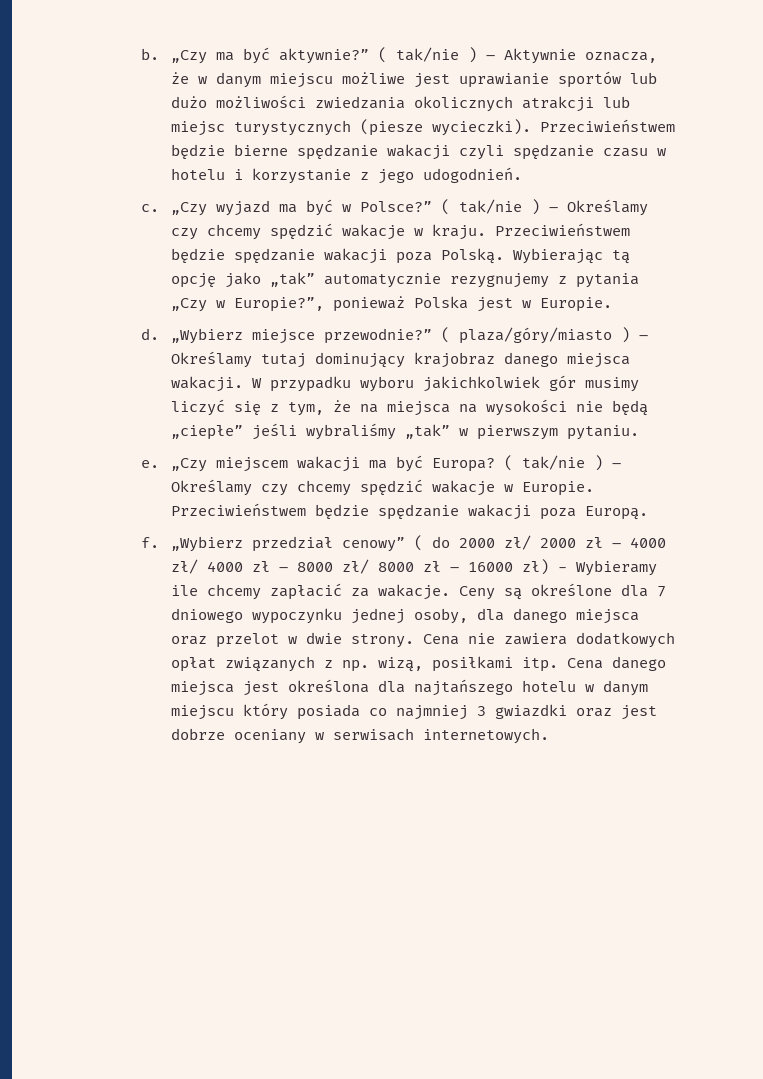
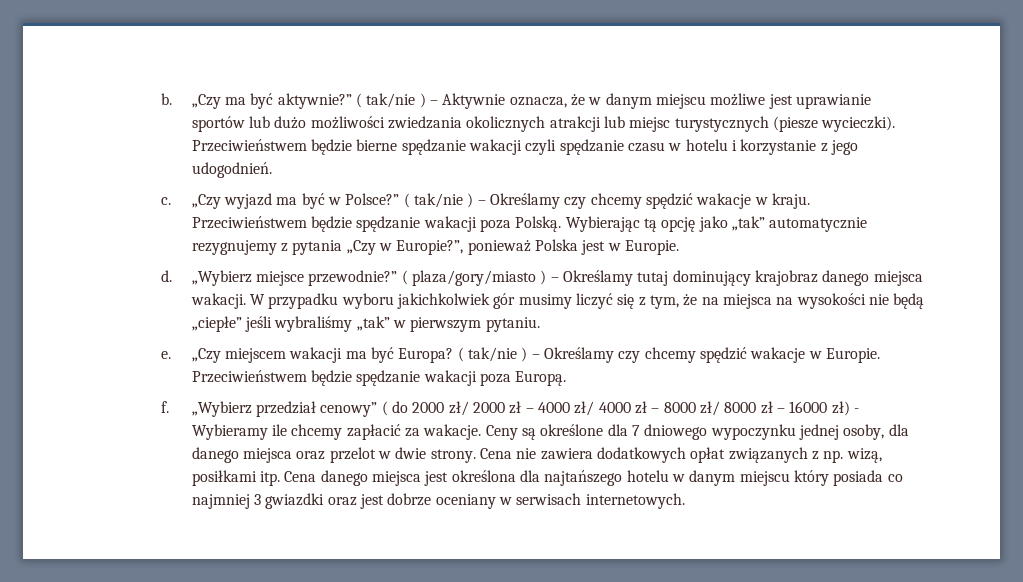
- ( plaza/góry/miasto ) – Określamy tutaj dominujący krajobraz danego miejsca wakacji.
+ ( plaza/gory/miasto ) – Określamy tutaj dominujący krajobraz danego miejsca wakacji.

